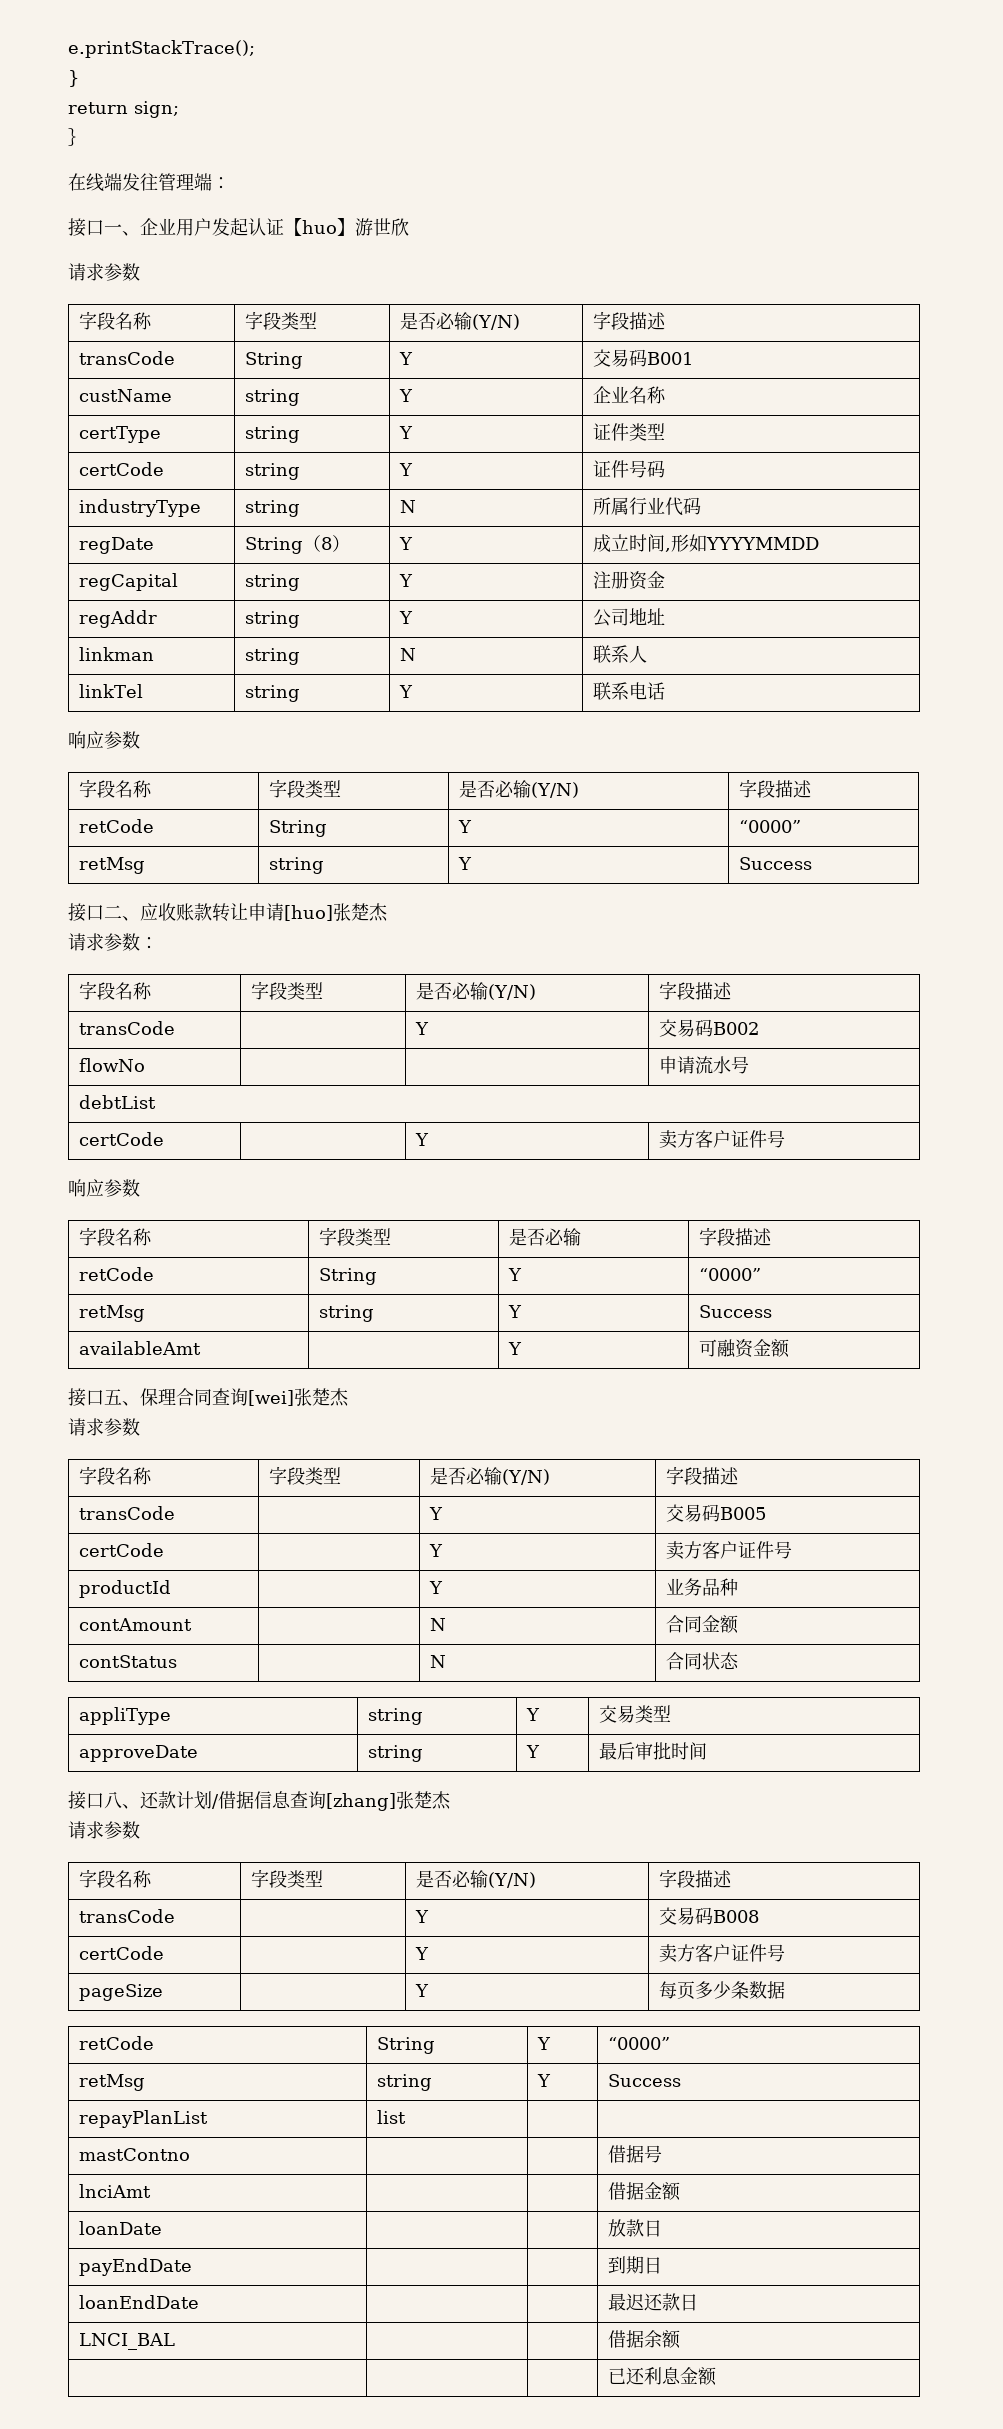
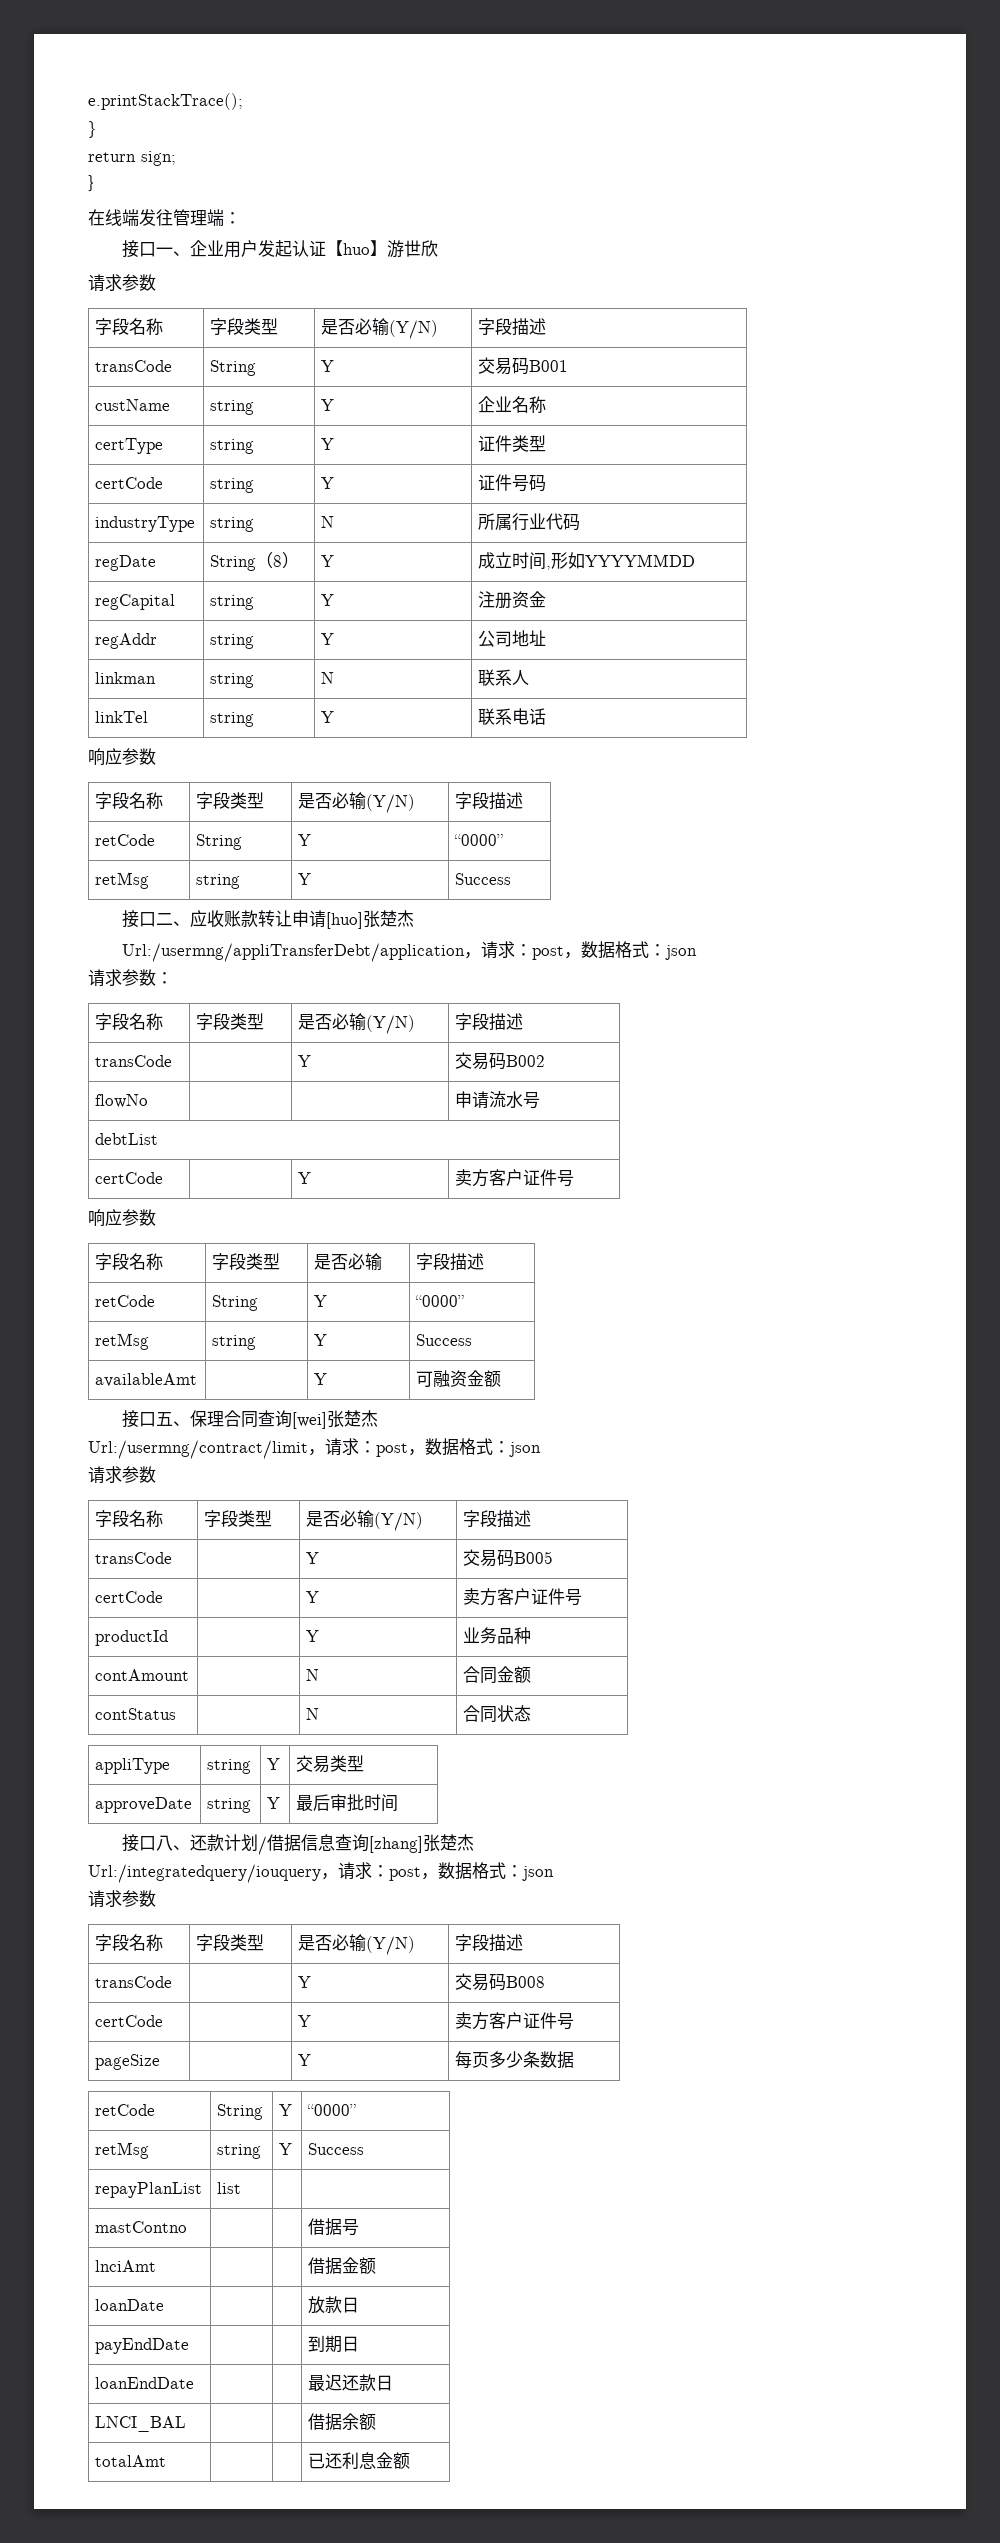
+ Url:/usermng/appliTransferDebt/application，请求：post，数据格式：json
+ Url:/usermng/contract/limit，请求：post，数据格式：json
+ Url:/integratedquery/iouquery，请求：post，数据格式：json
- | | | 已还利息金额
+ totalAmt | | | 已还利息金额

